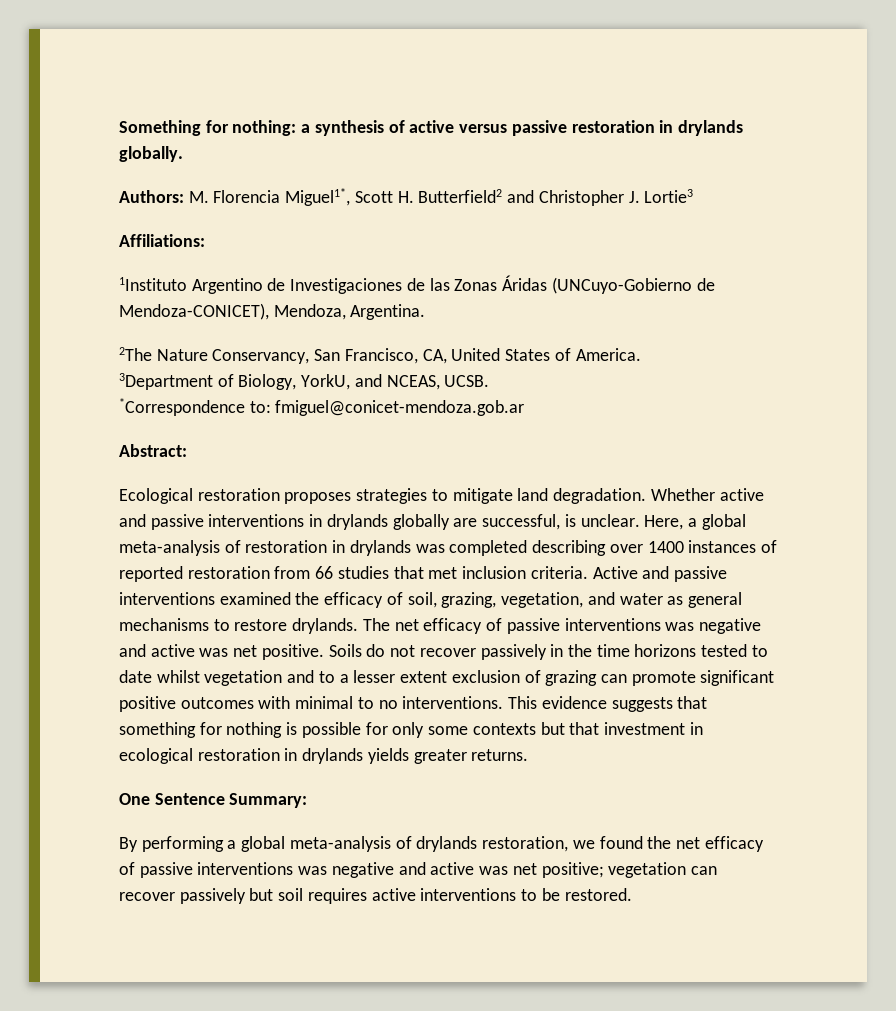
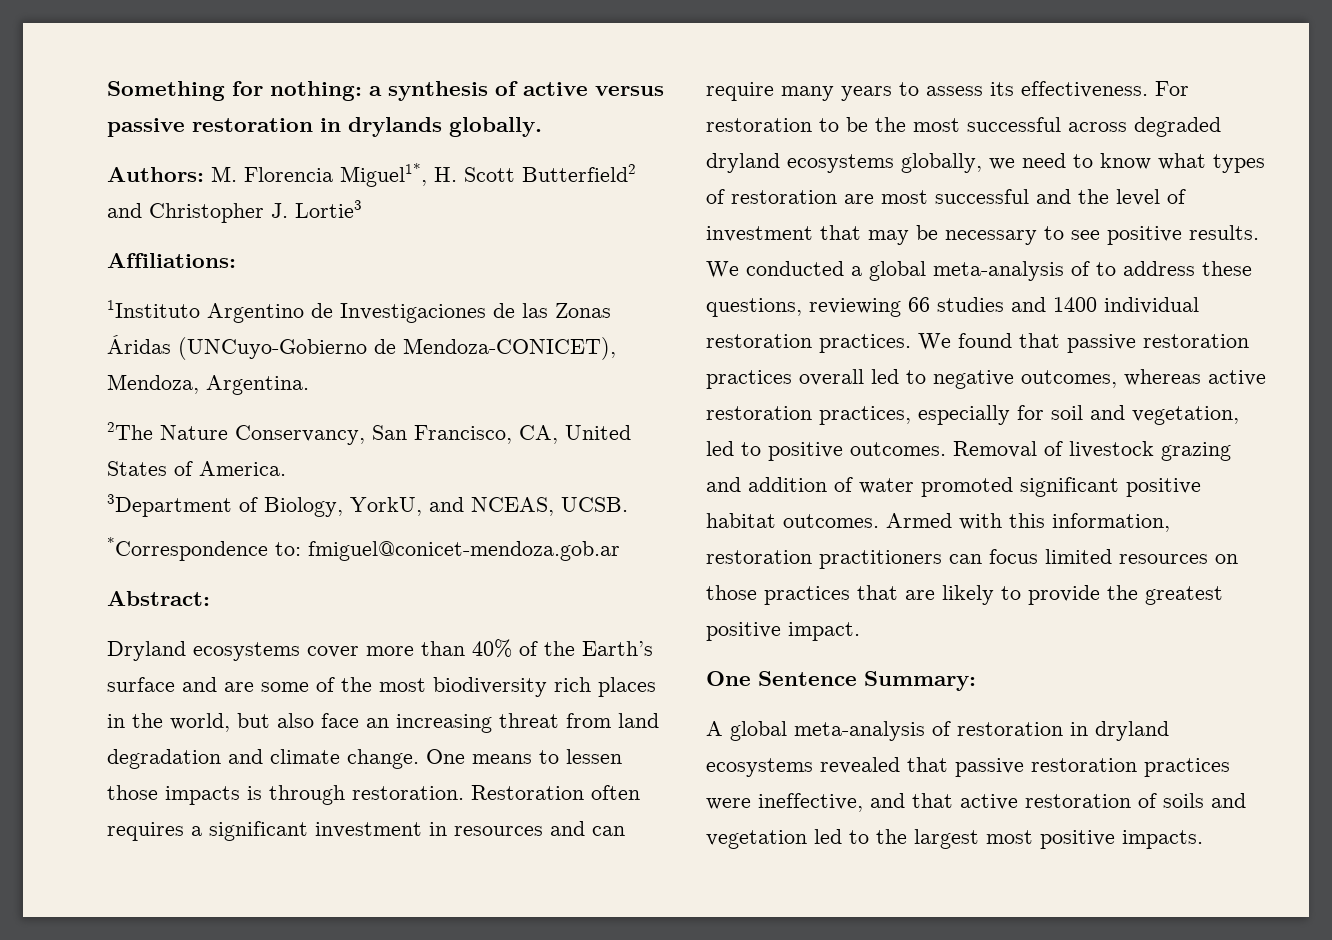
- Authors: M. Florencia Miguel1*, Scott H. Butterfield2 and Christopher J. Lortie3
+ Authors: M. Florencia Miguel1*, H. Scott Butterfield2 and Christopher J. Lortie3
- Ecological restoration proposes strategies to mitigate land degradation. Whether active and passive interventions in drylands globally are successful, is unclear. Here, a global meta-analysis of restoration in drylands was completed describing over 1400 instances of reported restoration from 66 studies that met inclusion criteria. Active and passive interventions examined the efficacy of soil, grazing, vegetation, and water as general mechanisms to restore drylands. The net efficacy of passive interventions was negative and active was net positive. Soils do not recover passively in the time horizons tested to date whilst vegetation and to a lesser extent exclusion of grazing can promote significant positive outcomes with minimal to no interventions. This evidence suggests that something for nothing is possible for only some contexts but that investment in ecological restoration in drylands yields greater returns.
+ Dryland ecosystems cover more than 40% of the Earth’s surface and are some of the most biodiversity rich places in the world, but also face an increasing threat from land degradation and climate change. One means to lessen those impacts is through restoration. Restoration often requires a significant investment in resources and can require many years to assess its effectiveness. For restoration to be the most successful across degraded dryland ecosystems globally, we need to know what types of restoration are most successful and the level of investment that may be necessary to see positive results. We conducted a global meta-analysis of to address these questions, reviewing 66 studies and 1400 individual restoration practices. We found that passive restoration practices overall led to negative outcomes, whereas active restoration practices, especially for soil and vegetation, led to positive outcomes. Removal of livestock grazing and addition of water promoted significant positive habitat outcomes. Armed with this information, restoration practitioners can focus limited resources on those practices that are likely to provide the greatest positive impact.
  One Sentence Summary:
- By performing a global meta-analysis of drylands restoration, we found the net efficacy of passive interventions was negative and active was net positive; vegetation can recover passively but soil requires active interventions to be restored.
+ A global meta-analysis of restoration in dryland ecosystems revealed that passive restoration practices were ineffective, and that active restoration of soils and vegetation led to the largest most positive impacts.

